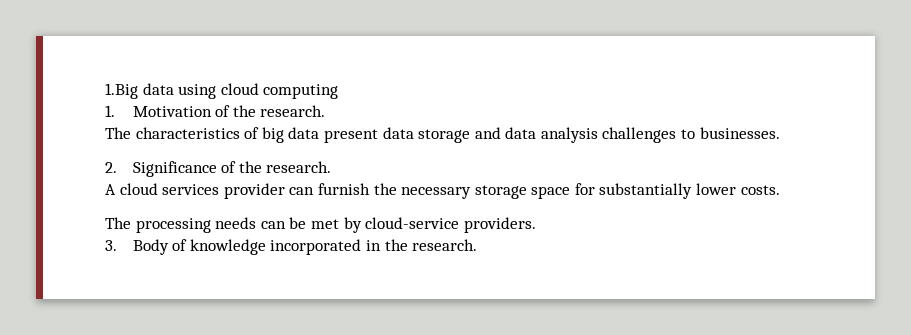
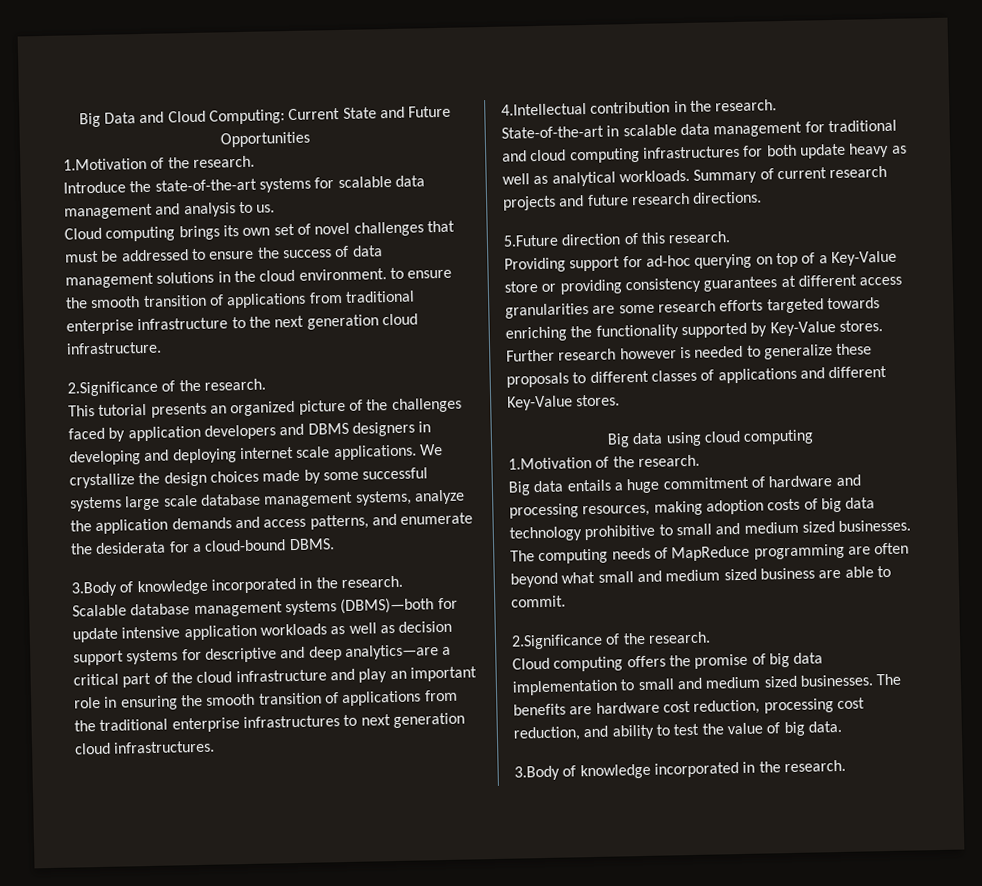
- 1.Big data using cloud computing
- 1. Motivation of the research.
- The characteristics of big data present data storage and data analysis challenges to businesses.
- 2. Significance of the research.
- A cloud services provider can furnish the necessary storage space for substantially lower costs.
- The processing needs can be met by cloud-service providers.
- 3. Body of knowledge incorporated in the research.
+ Big Data and Cloud Computing: Current State and Future Opportunities
+ 1.Motivation of the research.
+ Introduce the state-of-the-art systems for scalable data management and analysis to us.
+ Cloud computing brings its own set of novel challenges that must be addressed to ensure the success of data management solutions in the cloud environment. to ensure the smooth transition of applications from traditional enterprise infrastructure to the next generation cloud infrastructure.
+ 2.Significance of the research.
+ This tutorial presents an organized picture of the challenges faced by application developers and DBMS designers in developing and deploying internet scale applications. We crystallize the design choices made by some successful systems large scale database management systems, analyze the application demands and access patterns, and enumerate the desiderata for a cloud-bound DBMS.
+ 3.Body of knowledge incorporated in the research.
+ Scalable database management systems (DBMS)—both for update intensive application workloads as well as decision support systems for descriptive and deep analytics—are a critical part of the cloud infrastructure and play an important role in ensuring the smooth transition of applications from the traditional enterprise infrastructures to next generation cloud infrastructures.
+ 4.Intellectual contribution in the research.
+ State-of-the-art in scalable data management for traditional and cloud computing infrastructures for both update heavy as well as analytical workloads. Summary of current research projects and future research directions.
+ 5.Future direction of this research.
+ Providing support for ad-hoc querying on top of a Key-Value store or providing consistency guarantees at different access granularities are some research efforts targeted towards enriching the functionality supported by Key-Value stores. Further research however is needed to generalize these proposals to different classes of applications and different Key-Value stores.
+ Big data using cloud computing
+ 1.Motivation of the research.
+ Big data entails a huge commitment of hardware and processing resources, making adoption costs of big data technology prohibitive to small and medium sized businesses. The computing needs of MapReduce programming are often beyond what small and medium sized business are able to commit.
+ 2.Significance of the research.
+ Cloud computing offers the promise of big data implementation to small and medium sized businesses. The benefits are hardware cost reduction, processing cost reduction, and ability to test the value of big data.
+ 3.Body of knowledge incorporated in the research.

